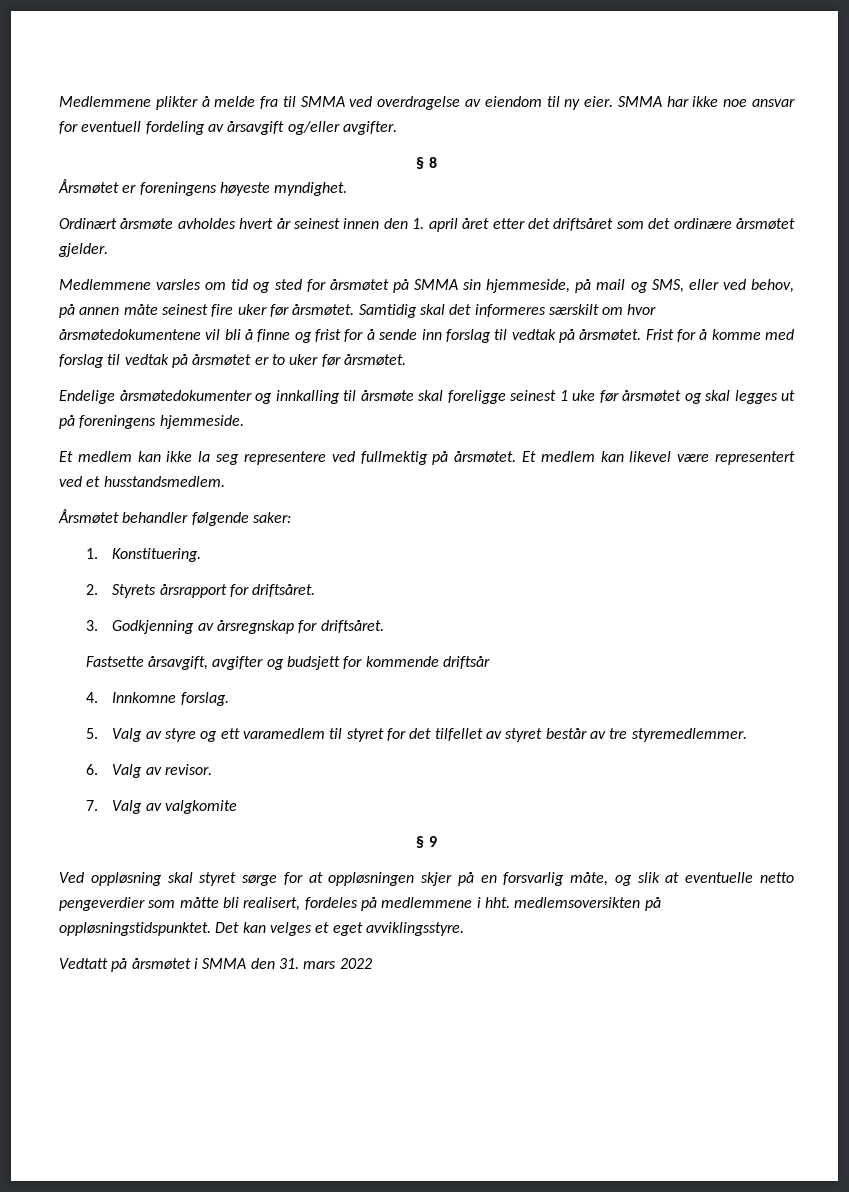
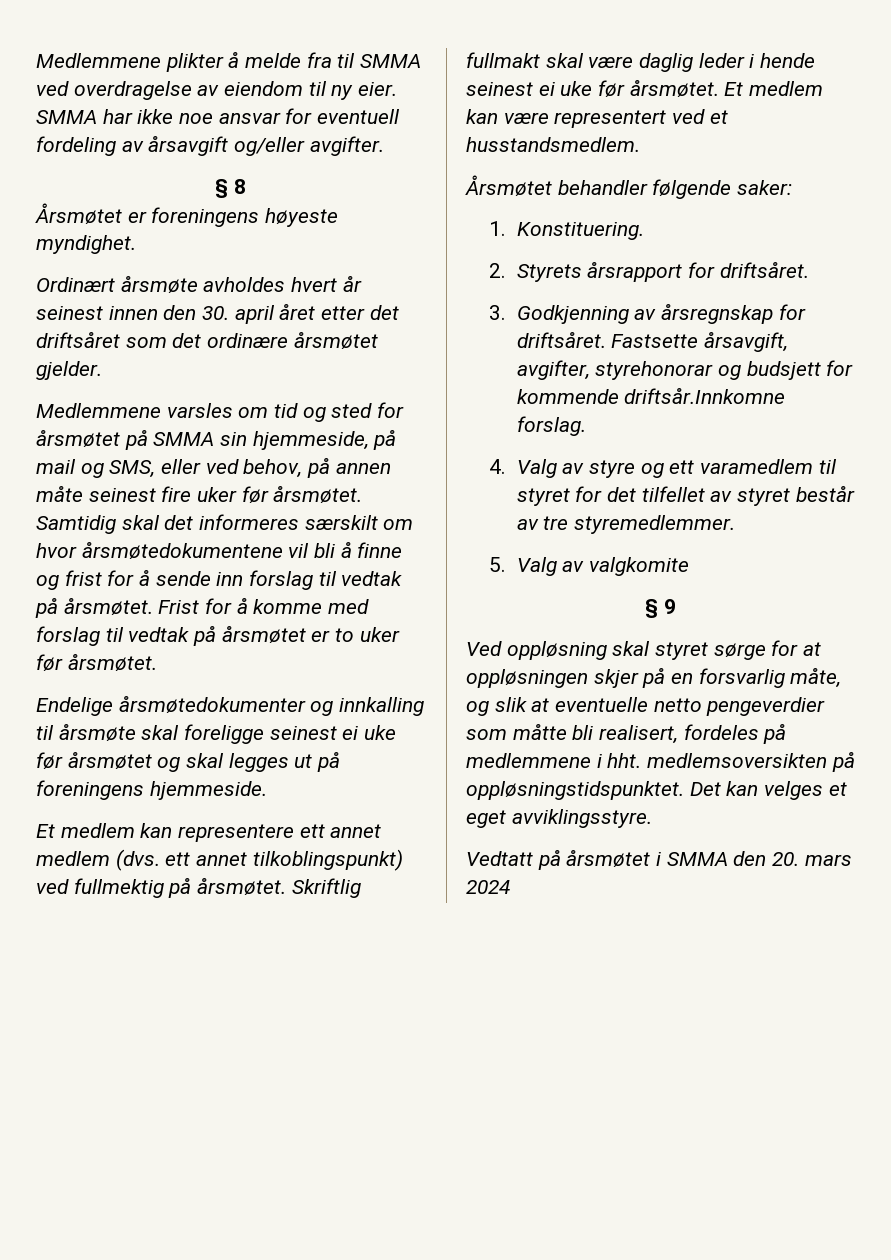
- Ordinært årsmøte avholdes hvert år seinest innen den 1. april året etter det driftsåret som det ordinære årsmøtet gjelder.
+ Ordinært årsmøte avholdes hvert år seinest innen den 30. april året etter det driftsåret som det ordinære årsmøtet gjelder.
- Endelige årsmøtedokumenter og innkalling til årsmøte skal foreligge seinest 1 uke før årsmøtet og skal legges ut på foreningens hjemmeside.
+ Endelige årsmøtedokumenter og innkalling til årsmøte skal foreligge seinest ei uke før årsmøtet og skal legges ut på foreningens hjemmeside.
- Et medlem kan ikke la seg representere ved fullmektig på årsmøtet.
+ Et medlem kan representere ett annet medlem (dvs. ett annet tilkoblingspunkt) ved fullmektig på årsmøtet. Skriftlig fullmakt skal være daglig leder i hende seinest ei uke før årsmøtet.
- Et medlem kan likevel være representert ved et husstandsmedlem.
+ Et medlem kan være representert ved et husstandsmedlem.
- 3. Godkjenning av årsregnskap for driftsåret.
- Fastsette årsavgift, avgifter og budsjett for kommende driftsår
- 4. Innkomne forslag.
+ 3. Godkjenning av årsregnskap for driftsåret. Fastsette årsavgift, avgifter, styrehonorar og budsjett for kommende driftsår.Innkomne forslag.
- 5. Valg av styre og ett varamedlem til styret for det tilfellet av styret består av tre styremedlemmer.
+ 4. Valg av styre og ett varamedlem til styret for det tilfellet av styret består av tre styremedlemmer.
- 6. Valg av revisor.
- 7. Valg av valgkomite
+ 5. Valg av valgkomite
- Vedtatt på årsmøtet i SMMA den 31. mars 2022
+ Vedtatt på årsmøtet i SMMA den 20. mars 2024

